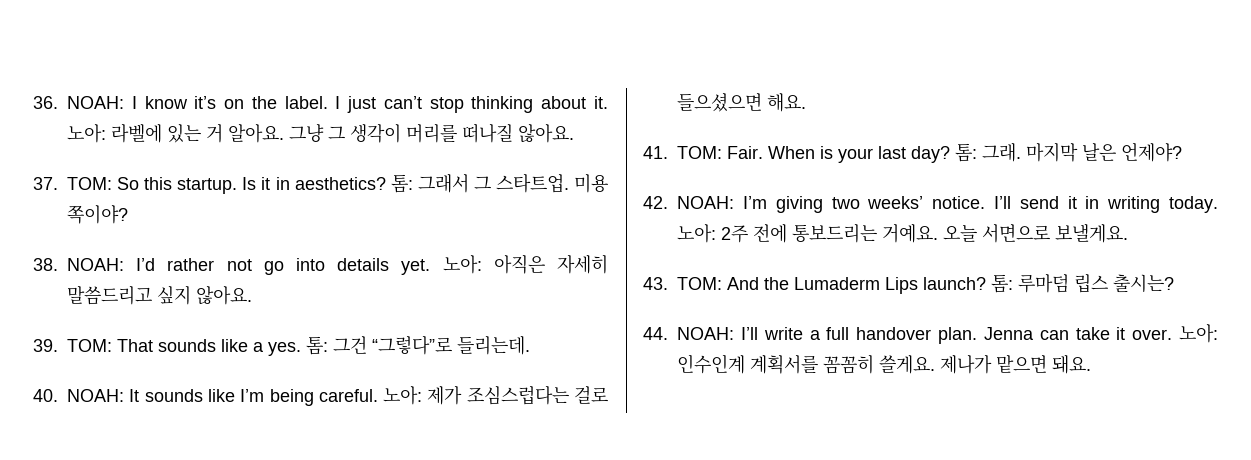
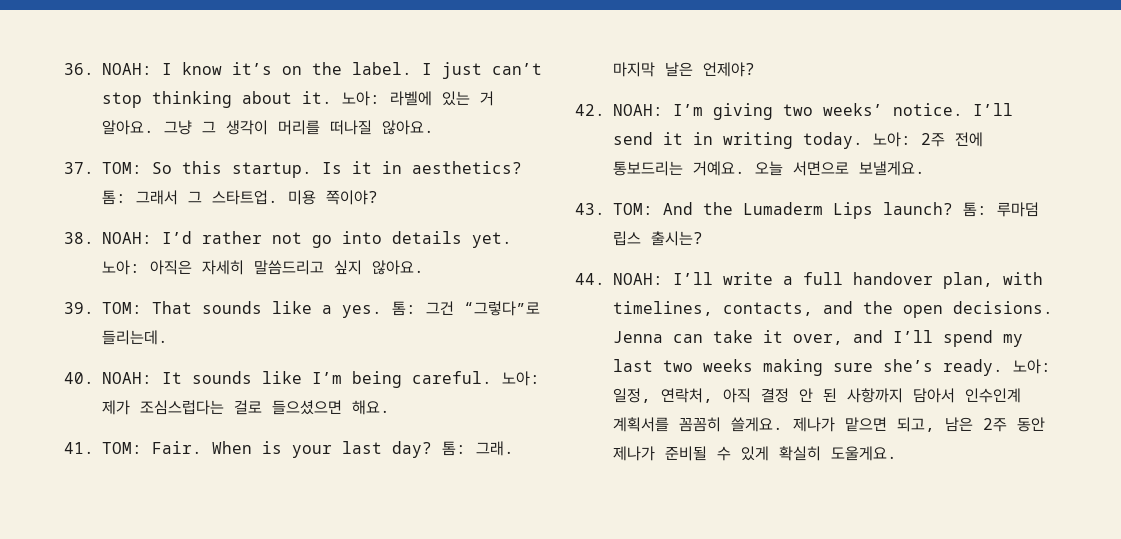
- 44. NOAH: I’ll write a full handover plan. Jenna can take it over. 노아: 인수인계 계획서를 꼼꼼히 쓸게요.
+ 44. NOAH: I’ll write a full handover plan, with timelines, contacts, and the open decisions. Jenna can take it over, and I’ll spend my last two weeks making sure she’s ready. 노아: 일정, 연락처, 아직 결정 안 된 사항까지 담아서 인수인계 계획서를 꼼꼼히 쓸게요.
- 제나가 맡으면 돼요.
+ 제나가 맡으면 되고, 남은 2주 동안 제나가 준비될 수 있게 확실히 도울게요.

